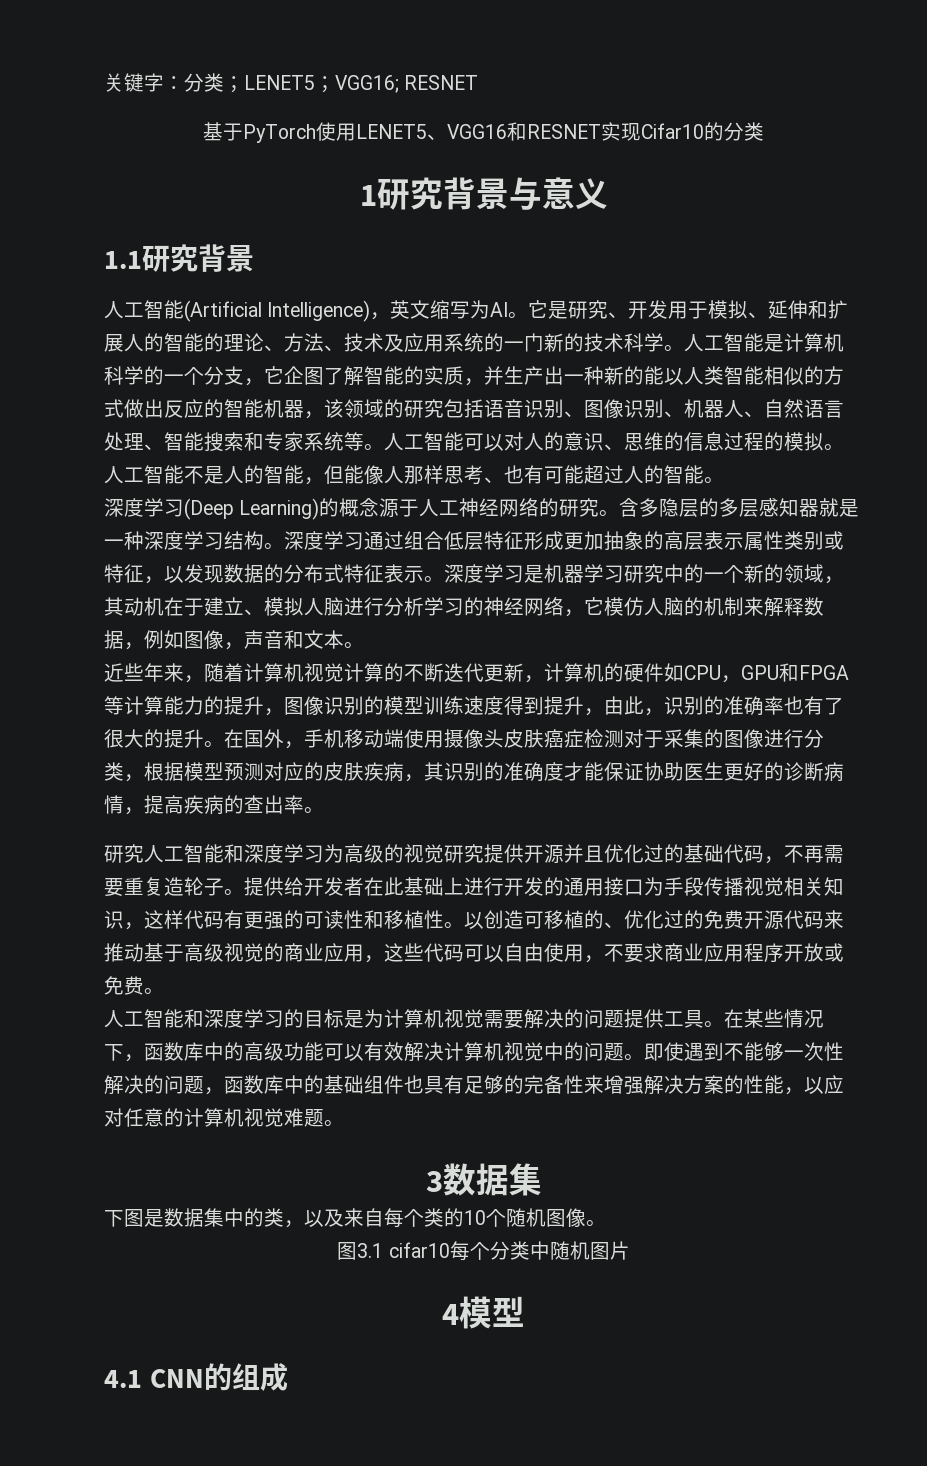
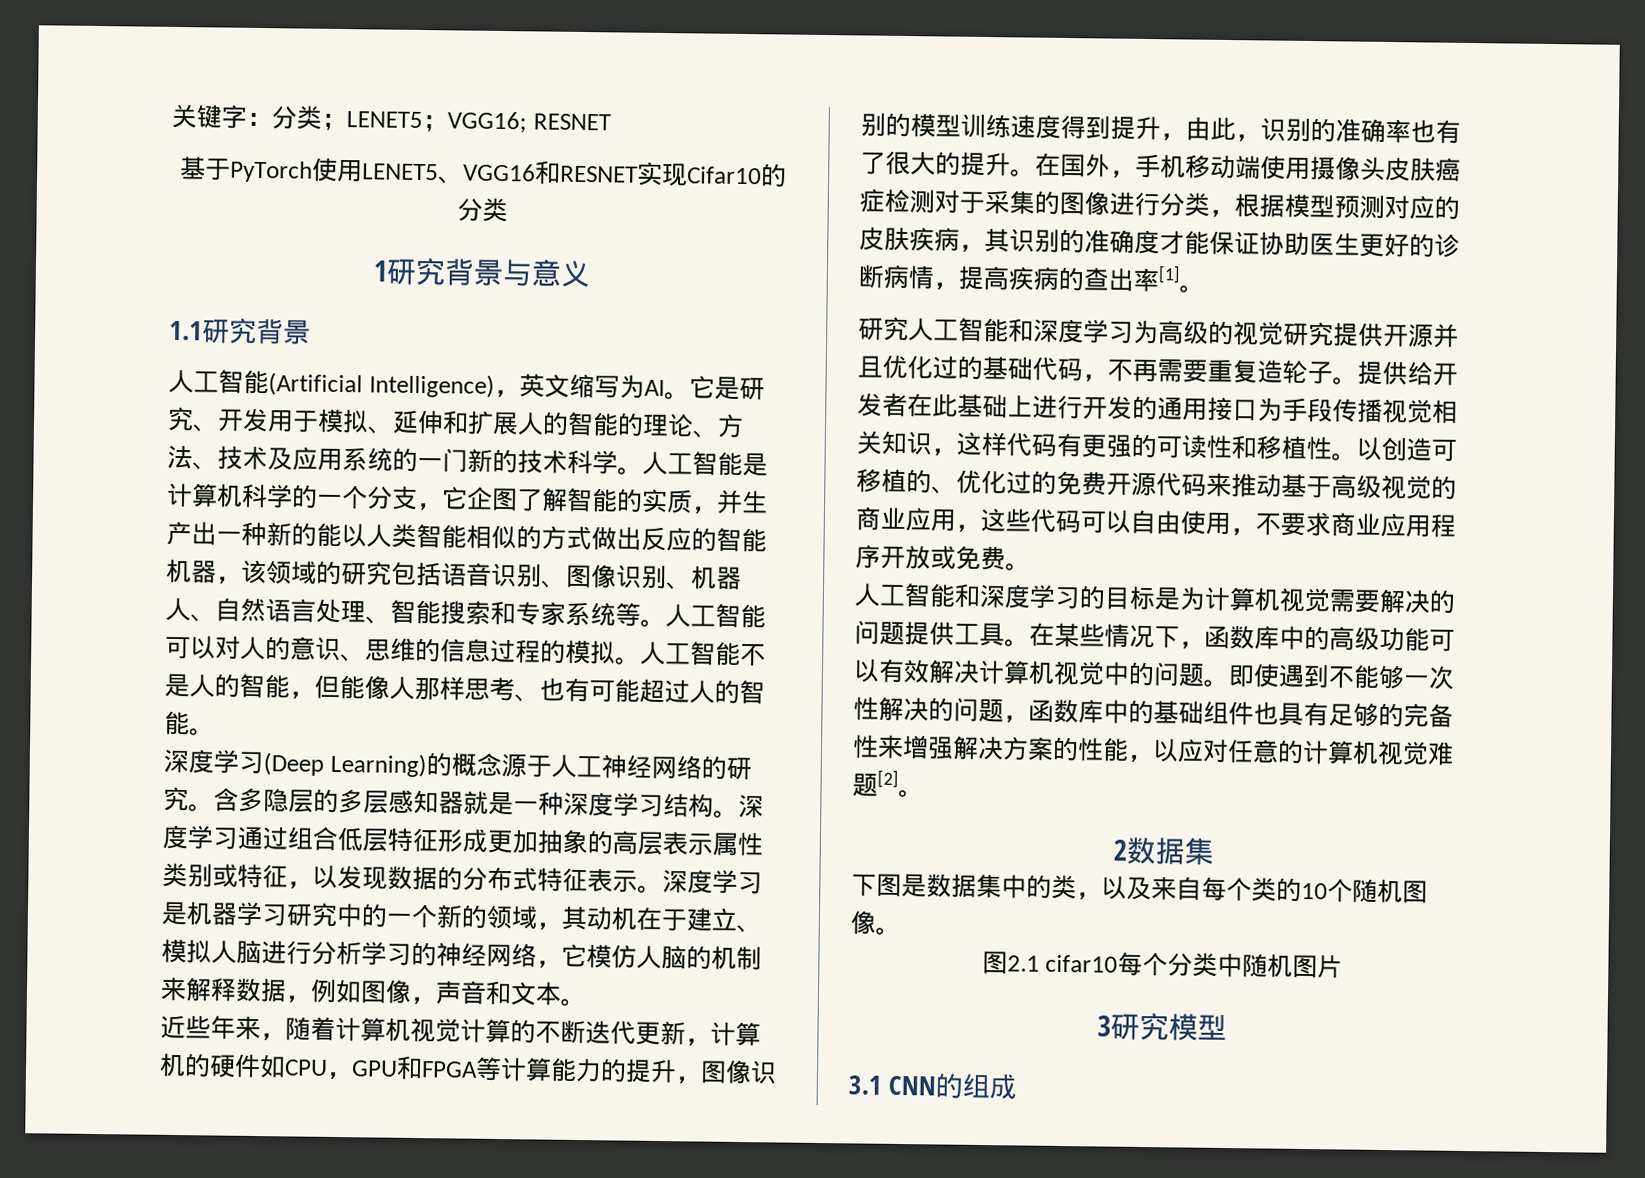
- 在国外，手机移动端使用摄像头皮肤癌症检测对于采集的图像进行分类，根据模型预测对应的皮肤疾病，其识别的准确度才能保证协助医生更好的诊断病情，提高疾病的查出率。
+ 在国外，手机移动端使用摄像头皮肤癌症检测对于采集的图像进行分类，根据模型预测对应的皮肤疾病，其识别的准确度才能保证协助医生更好的诊断病情，提高疾病的查出率[1]。
- 即使遇到不能够一次性解决的问题，函数库中的基础组件也具有足够的完备性来增强解决方案的性能，以应对任意的计算机视觉难题。
- 3数据集
+ 即使遇到不能够一次性解决的问题，函数库中的基础组件也具有足够的完备性来增强解决方案的性能，以应对任意的计算机视觉难题[2]。
+ 2数据集
- 图3.1 cifar10每个分类中随机图片
+ 图2.1 cifar10每个分类中随机图片
- 4模型
+ 3研究模型
- 4.1 CNN的组成
+ 3.1 CNN的组成

